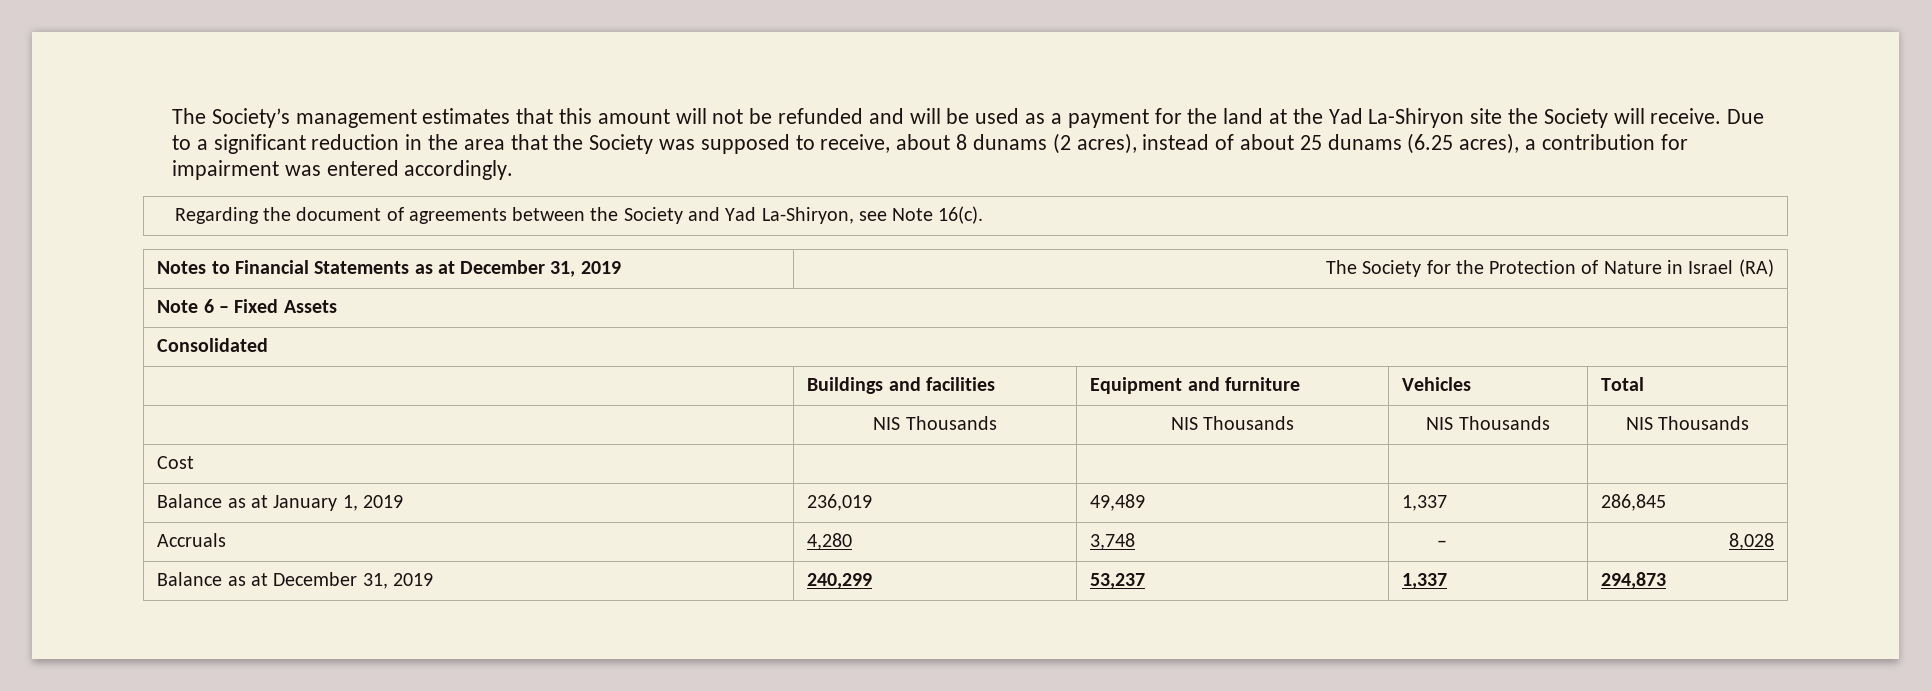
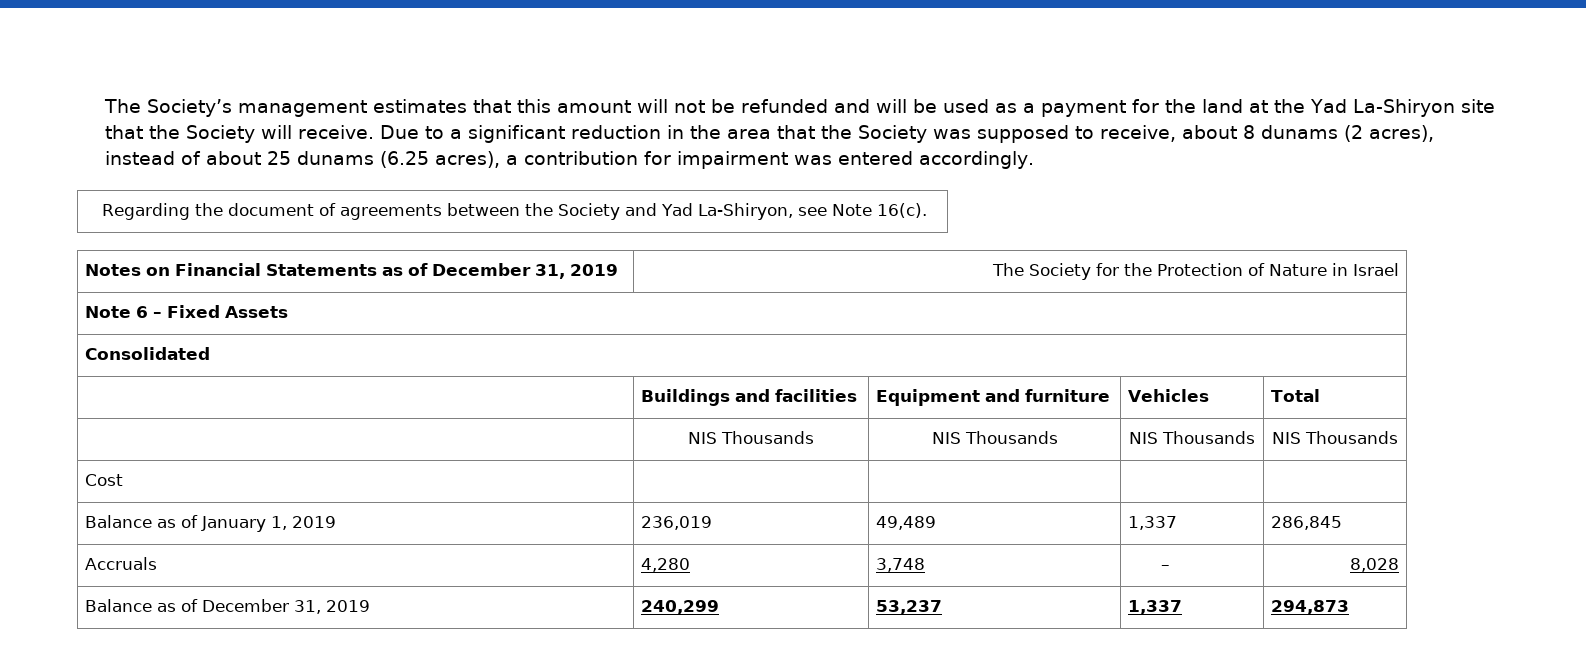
- The Society’s management estimates that this amount will not be refunded and will be used as a payment for the land at the Yad La-Shiryon site the Society will receive.
+ The Society’s management estimates that this amount will not be refunded and will be used as a payment for the land at the Yad La-Shiryon site that the Society will receive.
- Notes to Financial Statements as at December 31, 2019 | The Society for the Protection of Nature in Israel (RA)
+ Notes on Financial Statements as of December 31, 2019 | The Society for the Protection of Nature in Israel
- Balance as at January 1, 2019 | 236,019 | 49,489 | 1,337 | 286,845
+ Balance as of January 1, 2019 | 236,019 | 49,489 | 1,337 | 286,845
- Balance as at December 31, 2019 | 240,299 | 53,237 | 1,337 | 294,873
+ Balance as of December 31, 2019 | 240,299 | 53,237 | 1,337 | 294,873

